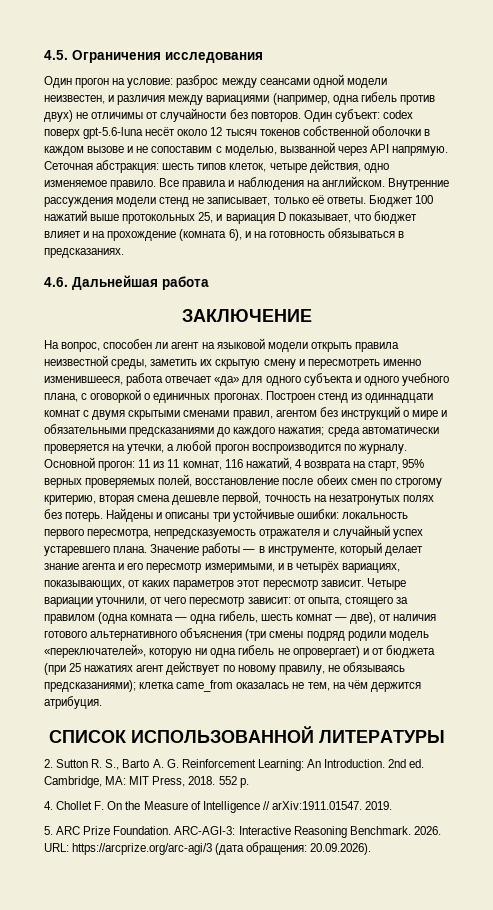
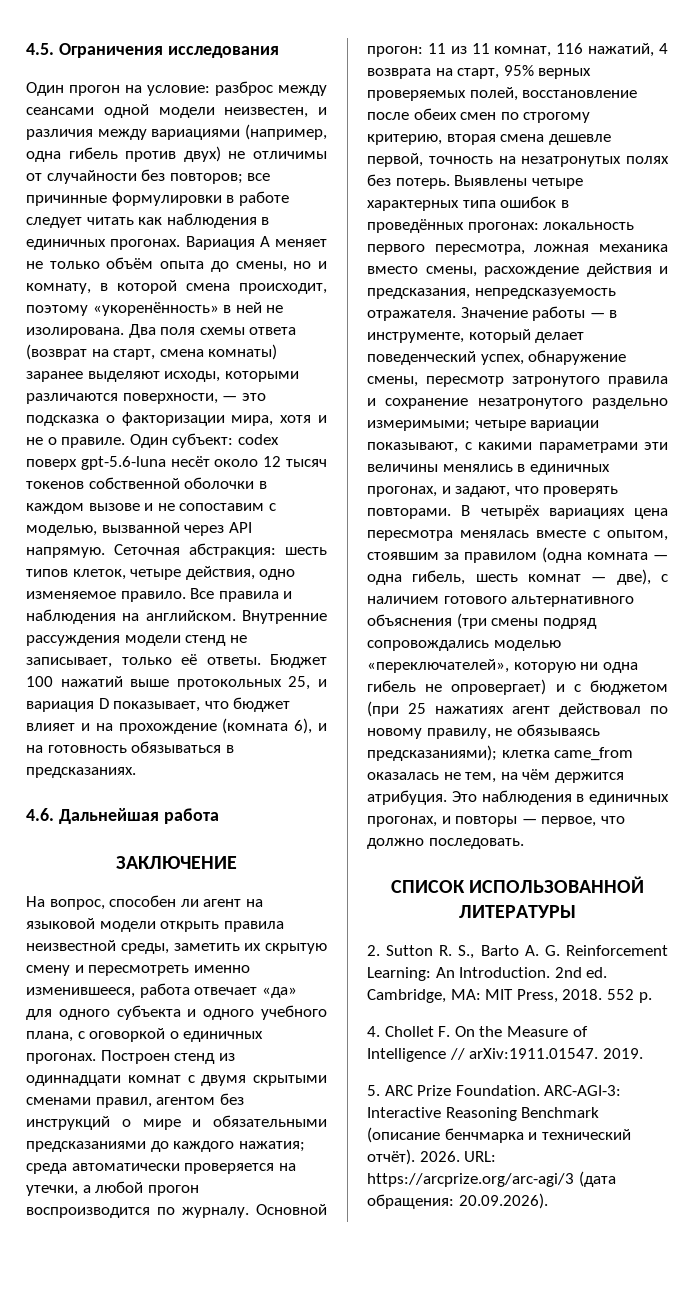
- Один прогон на условие: разброс между сеансами одной модели неизвестен, и различия между вариациями (например, одна гибель против двух) не отличимы от случайности без повторов.
+ Один прогон на условие: разброс между сеансами одной модели неизвестен, и различия между вариациями (например, одна гибель против двух) не отличимы от случайности без повторов; все причинные формулировки в работе следует читать как наблюдения в единичных прогонах. Вариация A меняет не только объём опыта до смены, но и комнату, в которой смена происходит, поэтому «укоренённость» в ней не изолирована. Два поля схемы ответа (возврат на старт, смена комнаты) заранее выделяют исходы, которыми различаются поверхности, — это подсказка о факторизации мира, хотя и не о правиле.
- Найдены и описаны три устойчивые ошибки: локальность первого пересмотра, непредсказуемость отражателя и случайный успех устаревшего плана.
+ Выявлены четыре характерных типа ошибок в проведённых прогонах: локальность первого пересмотра, ложная механика вместо смены, расхождение действия и предсказания, непредсказуемость отражателя.
- Значение работы — в инструменте, который делает знание агента и его пересмотр измеримыми, и в четырёх вариациях, показывающих, от каких параметров этот пересмотр зависит. Четыре вариации уточнили, от чего пересмотр зависит: от опыта, стоящего за правилом (одна комната — одна гибель, шесть комнат — две), от наличия готового альтернативного объяснения (три смены подряд родили модель «переключателей», которую ни одна гибель не опровергает) и от бюджета (при 25 нажатиях агент действует по новому правилу, не обязываясь предсказаниями); клетка came_from оказалась не тем, на чём держится атрибуция.
+ Значение работы — в инструменте, который делает поведенческий успех, обнаружение смены, пересмотр затронутого правила и сохранение незатронутого раздельно измеримыми; четыре вариации показывают, с какими параметрами эти величины менялись в единичных прогонах, и задают, что проверять повторами. В четырёх вариациях цена пересмотра менялась вместе с опытом, стоявшим за правилом (одна комната — одна гибель, шесть комнат — две), с наличием готового альтернативного объяснения (три смены подряд сопровождались моделью «переключателей», которую ни одна гибель не опровергает) и с бюджетом (при 25 нажатиях агент действовал по новому правилу, не обязываясь предсказаниями); клетка came_from оказалась не тем, на чём держится атрибуция. Это наблюдения в единичных прогонах, и повторы — первое, что должно последовать.
- ARC-AGI-3: Interactive Reasoning Benchmark.
+ ARC-AGI-3: Interactive Reasoning Benchmark (описание бенчмарка и технический отчёт).

